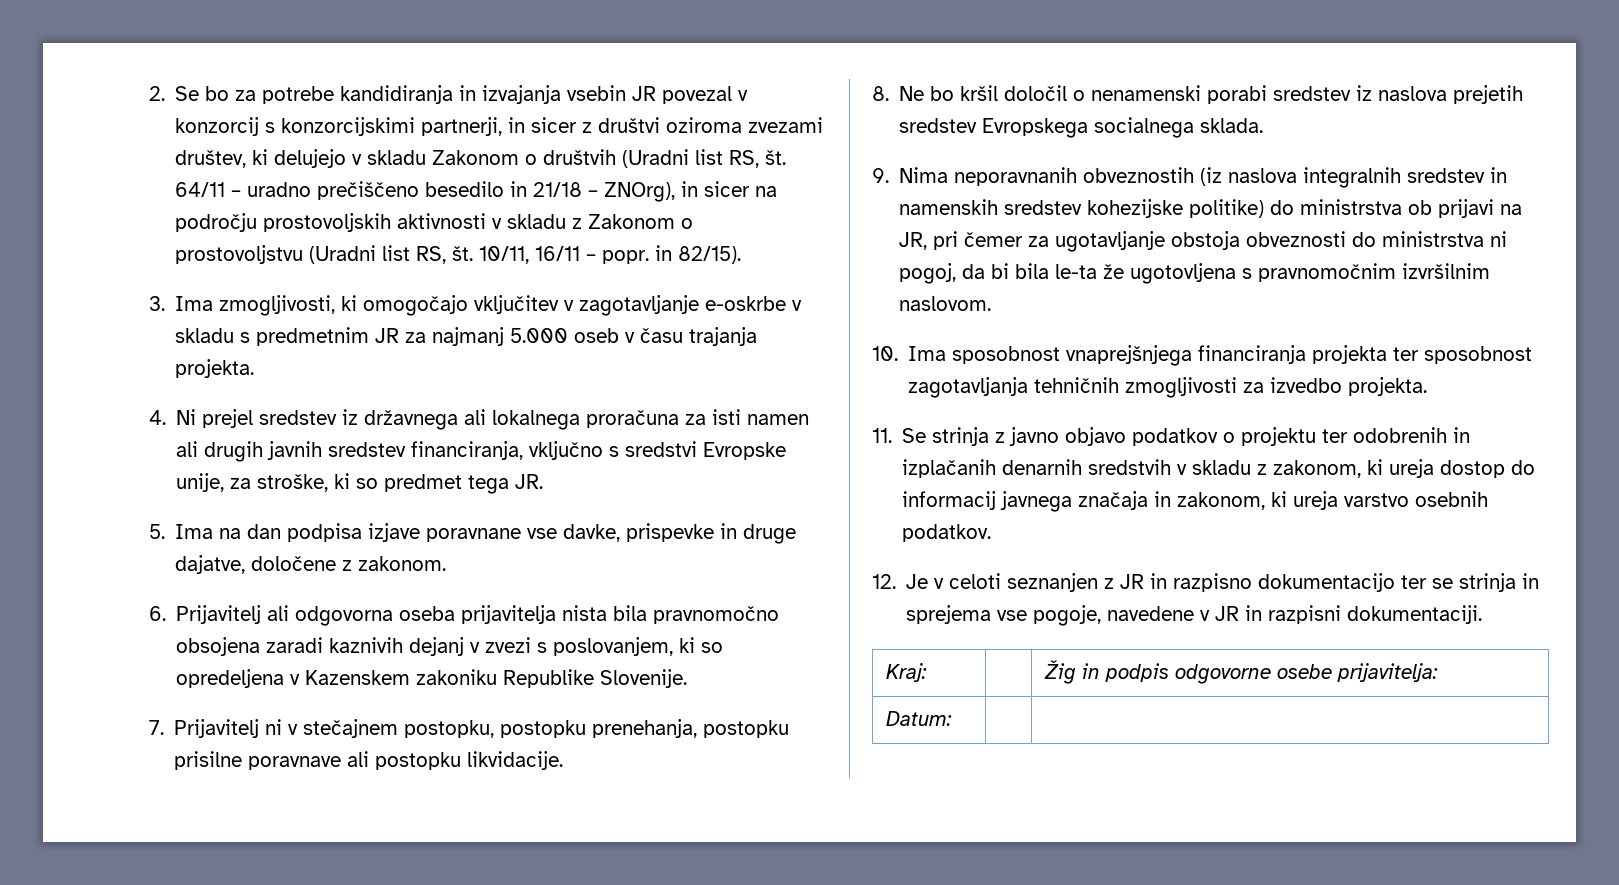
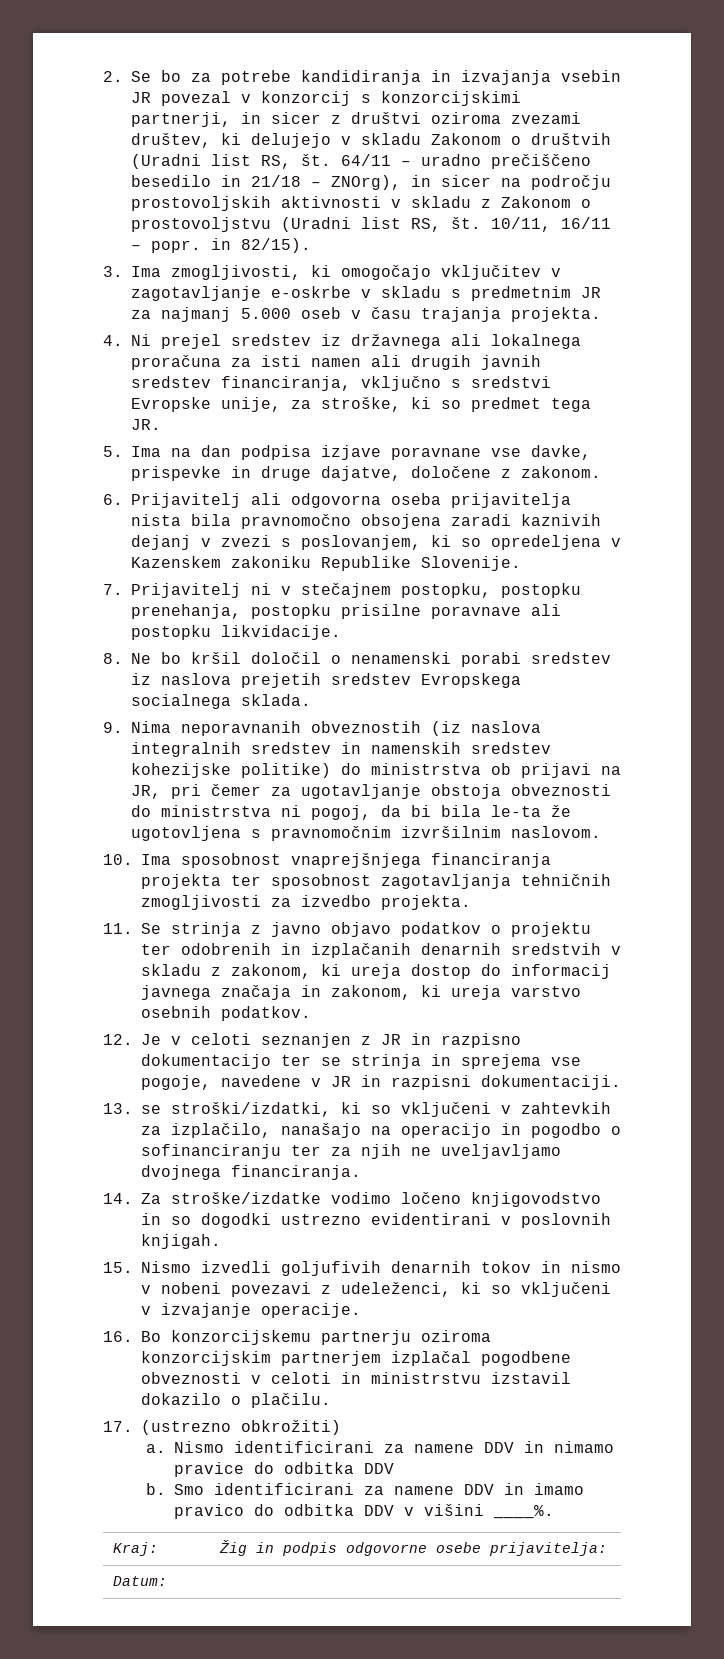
+ 13. se stroški/izdatki, ki so vključeni v zahtevkih za izplačilo, nanašajo na operacijo in pogodbo o sofinanciranju ter za njih ne uveljavljamo dvojnega financiranja.
+ 14. Za stroške/izdatke vodimo ločeno knjigovodstvo in so dogodki ustrezno evidentirani v poslovnih knjigah.
+ 15. Nismo izvedli goljufivih denarnih tokov in nismo v nobeni povezavi z udeleženci, ki so vključeni v izvajanje operacije.
+ 16. Bo konzorcijskemu partnerju oziroma konzorcijskim partnerjem izplačal pogodbene obveznosti v celoti in ministrstvu izstavil dokazilo o plačilu.
+ 17. (ustrezno obkrožiti)
+ a. Nismo identificirani za namene DDV in nimamo pravice do odbitka DDV
+ b. Smo identificirani za namene DDV in imamo pravico do odbitka DDV v višini ____%.

